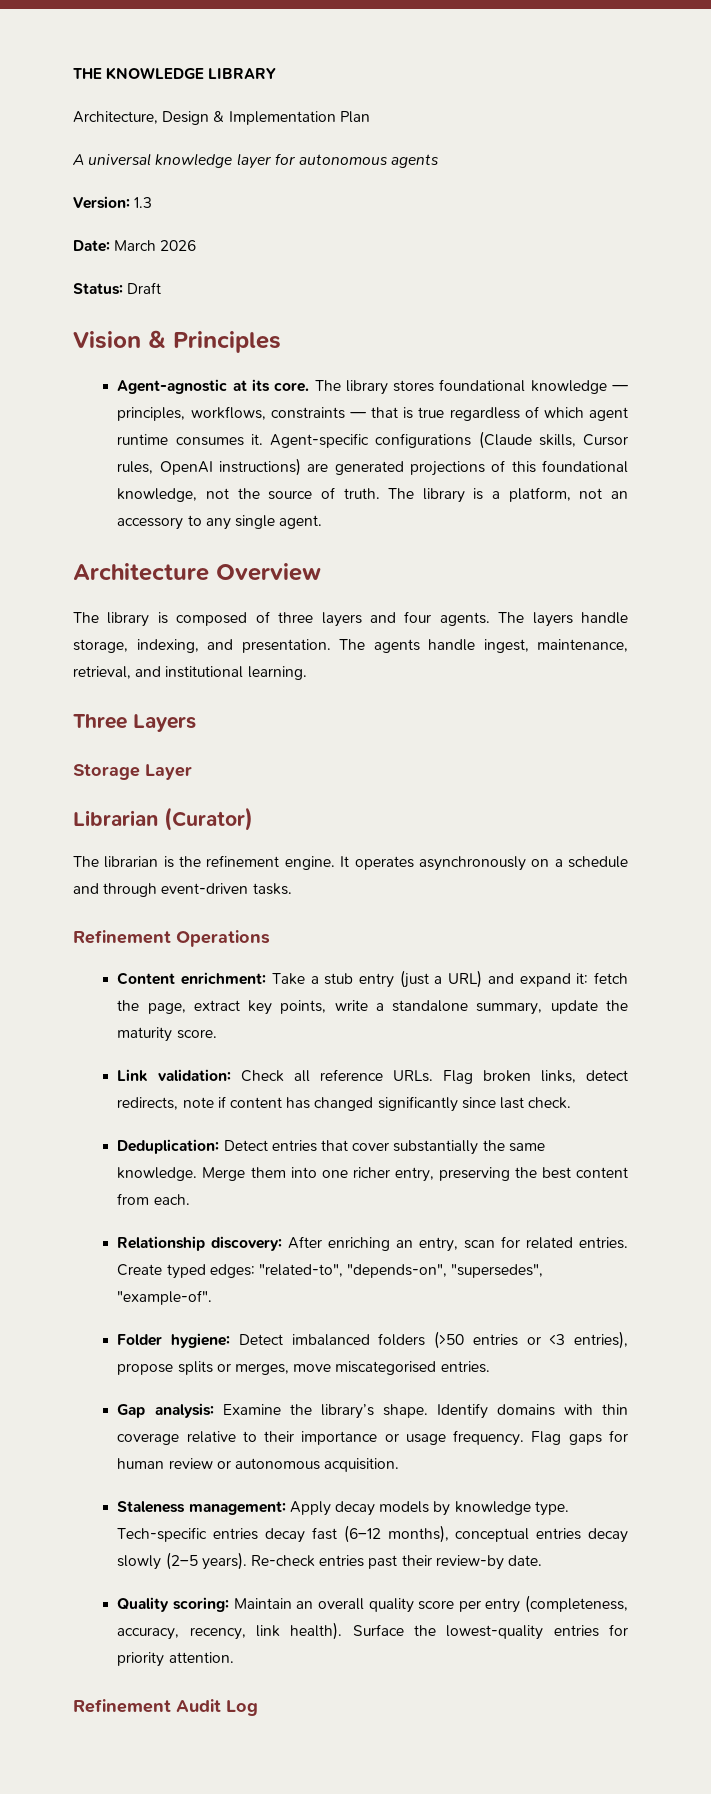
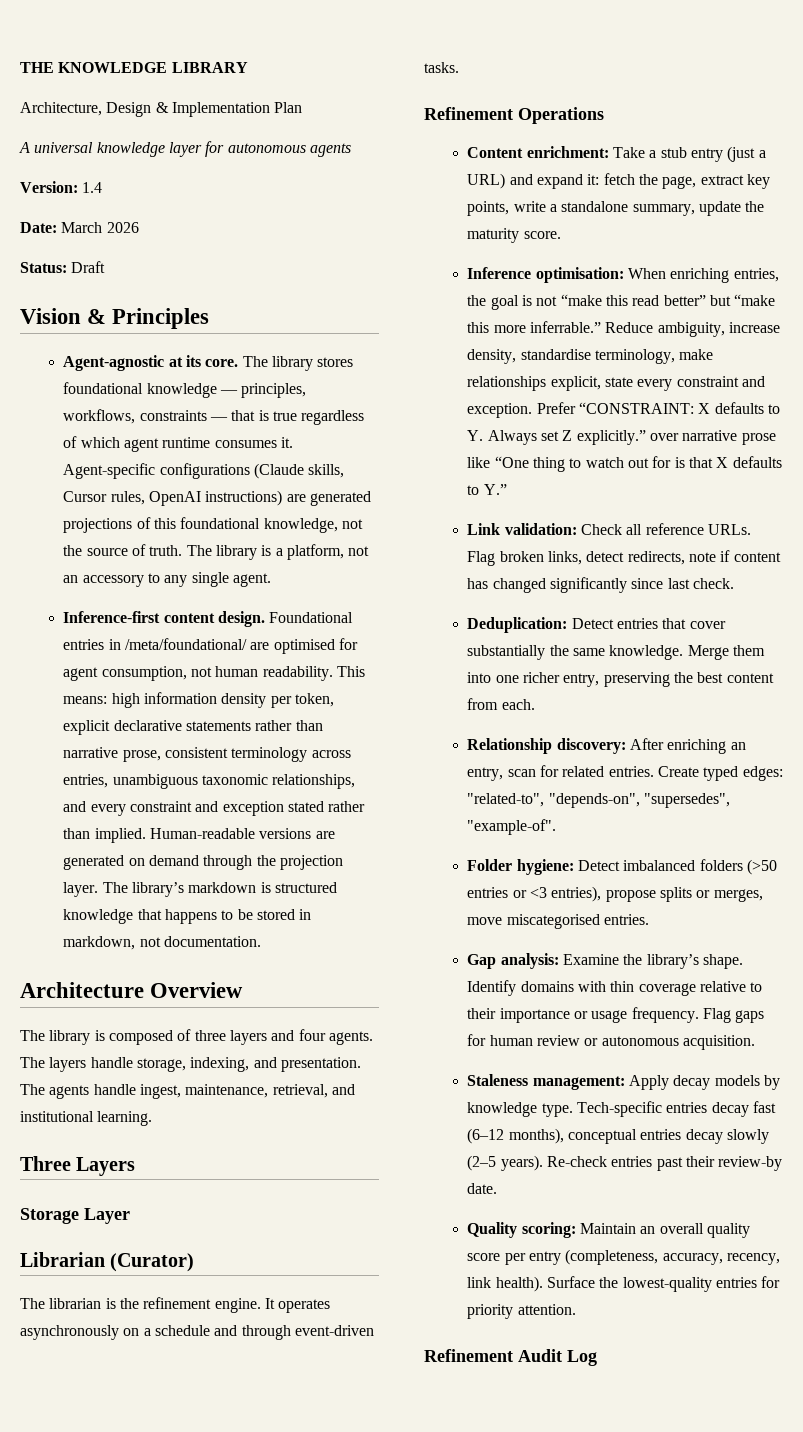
- Version: 1.3
+ Version: 1.4
+ Inference-first content design. Foundational entries in /meta/foundational/ are optimised for agent consumption, not human readability. This means: high information density per token, explicit declarative statements rather than narrative prose, consistent terminology across entries, unambiguous taxonomic relationships, and every constraint and exception stated rather than implied. Human-readable versions are generated on demand through the projection layer. The library’s markdown is structured knowledge that happens to be stored in markdown, not documentation.
+ Inference optimisation: When enriching entries, the goal is not “make this read better” but “make this more inferrable.” Reduce ambiguity, increase density, standardise terminology, make relationships explicit, state every constraint and exception. Prefer “CONSTRAINT: X defaults to Y. Always set Z explicitly.” over narrative prose like “One thing to watch out for is that X defaults to Y.”

